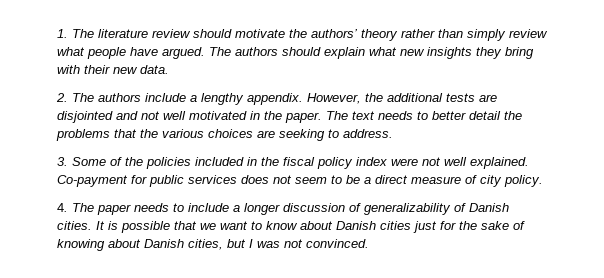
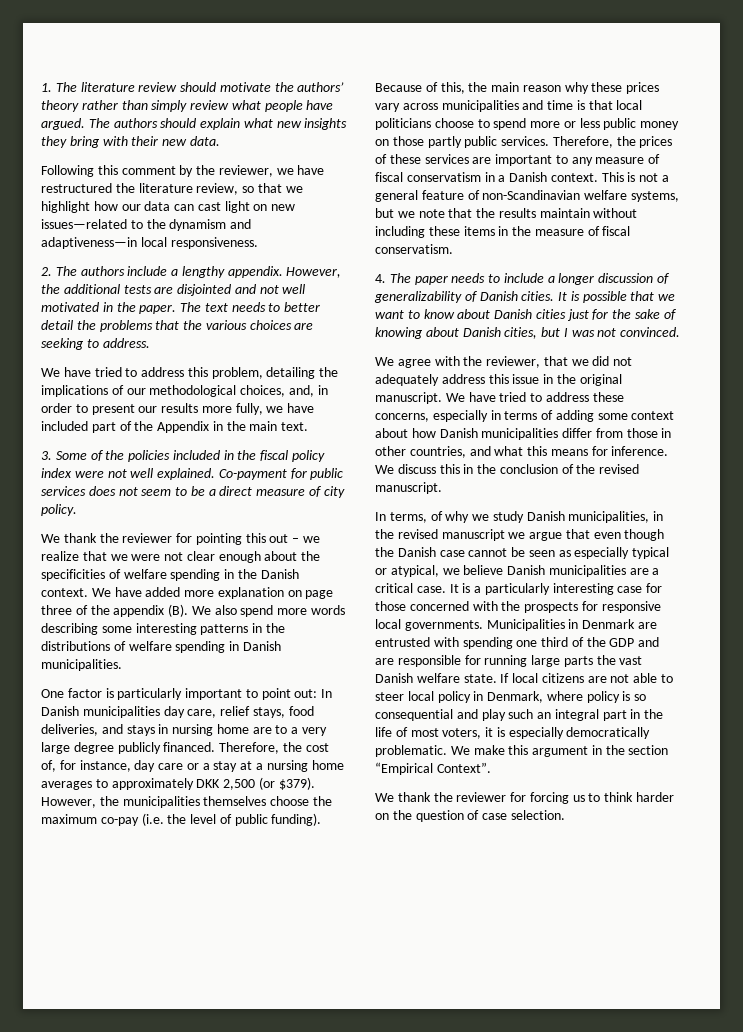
+ Following this comment by the reviewer, we have restructured the literature review, so that we highlight how our data can cast light on new issues—related to the dynamism and adaptiveness—in local responsiveness.
+ We have tried to address this problem, detailing the implications of our methodological choices, and, in order to present our results more fully, we have included part of the Appendix in the main text.
+ We thank the reviewer for pointing this out – we realize that we were not clear enough about the specificities of welfare spending in the Danish context. We have added more explanation on page three of the appendix (B). We also spend more words describing some interesting patterns in the distributions of welfare spending in Danish municipalities.
+ One factor is particularly important to point out: In Danish municipalities day care, relief stays, food deliveries, and stays in nursing home are to a very large degree publicly financed. Therefore, the cost of, for instance, day care or a stay at a nursing home averages to approximately DKK 2,500 (or $379). However, the municipalities themselves choose the maximum co-pay (i.e. the level of public funding). Because of this, the main reason why these prices vary across municipalities and time is that local politicians choose to spend more or less public money on those partly public services. Therefore, the prices of these services are important to any measure of fiscal conservatism in a Danish context. This is not a general feature of non-Scandinavian welfare systems, but we note that the results maintain without including these items in the measure of fiscal conservatism.
+ We agree with the reviewer, that we did not adequately address this issue in the original manuscript. We have tried to address these concerns, especially in terms of adding some context about how Danish municipalities differ from those in other countries, and what this means for inference. We discuss this in the conclusion of the revised manuscript.
+ In terms, of why we study Danish municipalities, in the revised manuscript we argue that even though the Danish case cannot be seen as especially typical or atypical, we believe Danish municipalities are a critical case. It is a particularly interesting case for those concerned with the prospects for responsive local governments. Municipalities in Denmark are entrusted with spending one third of the GDP and are responsible for running large parts the vast Danish welfare state. If local citizens are not able to steer local policy in Denmark, where policy is so consequential and play such an integral part in the life of most voters, it is especially democratically problematic. We make this argument in the section “Empirical Context”.
+ We thank the reviewer for forcing us to think harder on the question of case selection.

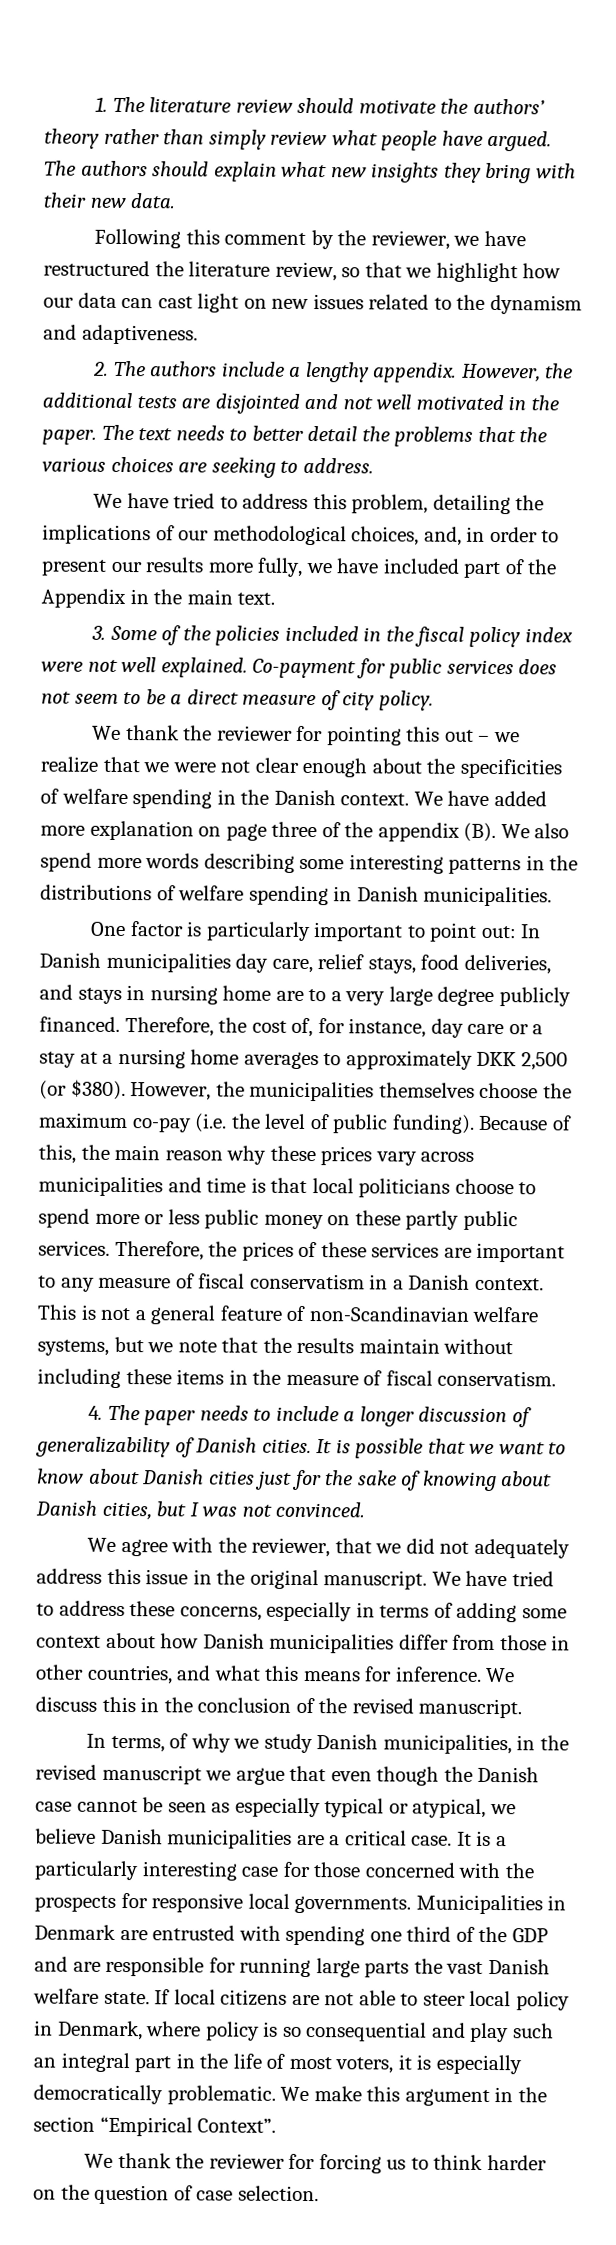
- Following this comment by the reviewer, we have restructured the literature review, so that we highlight how our data can cast light on new issues—related to the dynamism and adaptiveness—in local responsiveness.
+ Following this comment by the reviewer, we have restructured the literature review, so that we highlight how our data can cast light on new issues related to the dynamism and adaptiveness.
- Therefore, the cost of, for instance, day care or a stay at a nursing home averages to approximately DKK 2,500 (or $379).
+ Therefore, the cost of, for instance, day care or a stay at a nursing home averages to approximately DKK 2,500 (or $380).
- Because of this, the main reason why these prices vary across municipalities and time is that local politicians choose to spend more or less public money on those partly public services.
+ Because of this, the main reason why these prices vary across municipalities and time is that local politicians choose to spend more or less public money on these partly public services.

